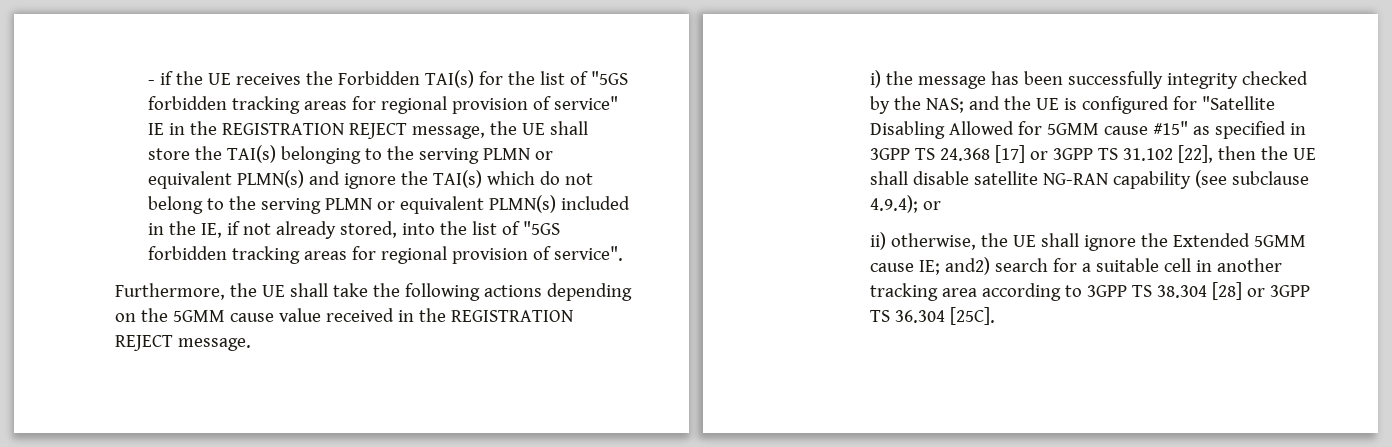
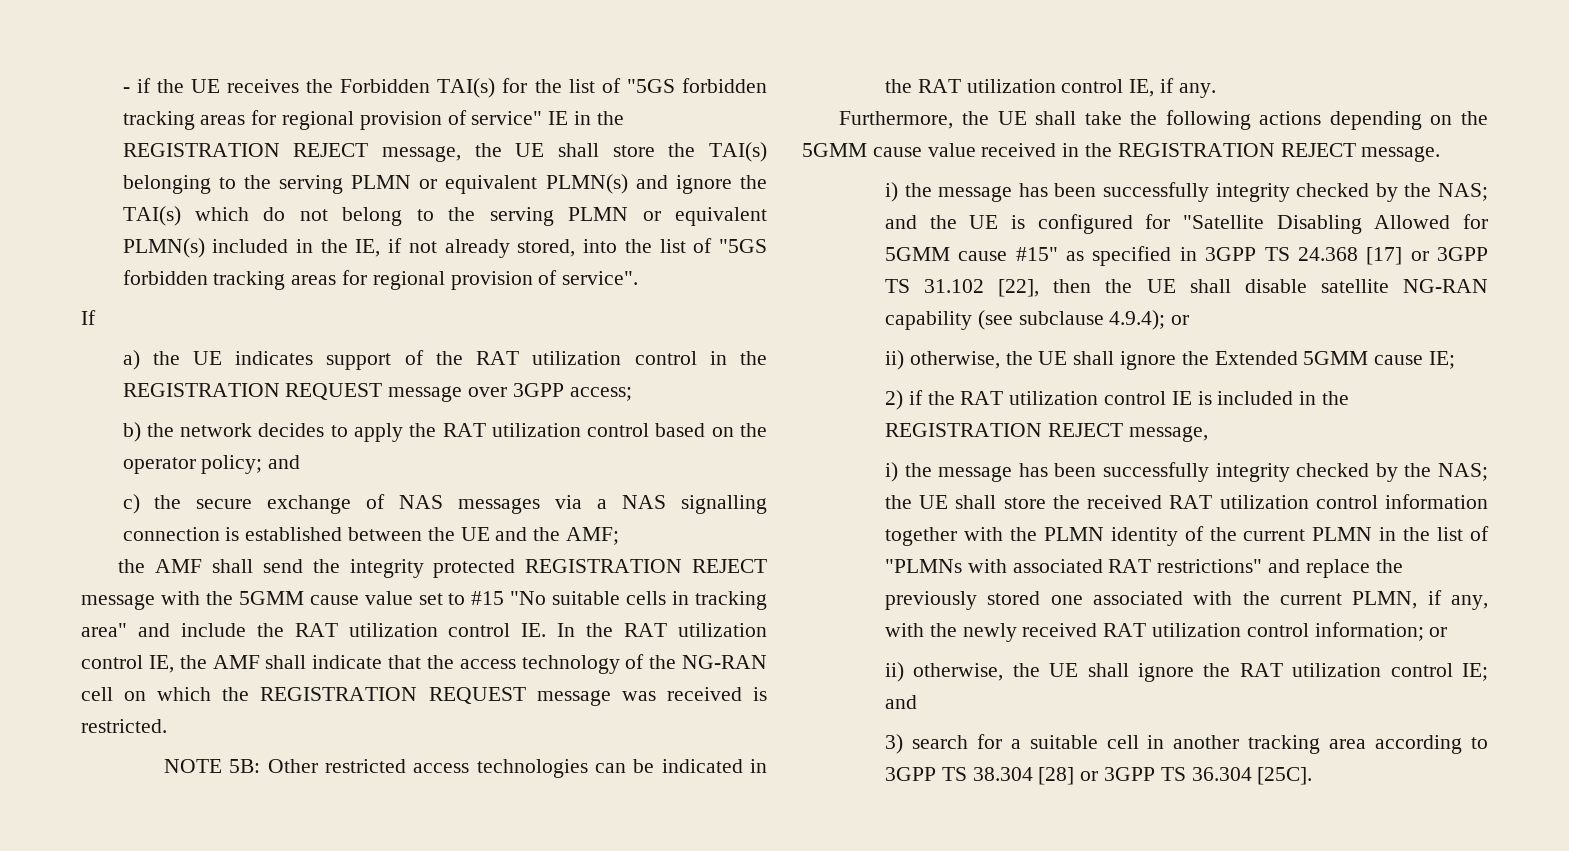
+ If
+ a) the UE indicates support of the RAT utilization control in the REGISTRATION REQUEST message over 3GPP access;
+ b) the network decides to apply the RAT utilization control based on the operator policy; and
+ c) the secure exchange of NAS messages via a NAS signalling connection is established between the UE and the AMF;
+ the AMF shall send the integrity protected REGISTRATION REJECT message with the 5GMM cause value set to #15 "No suitable cells in tracking area" and include the RAT utilization control IE. In the RAT utilization control IE, the AMF shall indicate that the access technology of the NG-RAN cell on which the REGISTRATION REQUEST message was received is restricted.
+ NOTE 5B: Other restricted access technologies can be indicated in the RAT utilization control IE, if any.
- ii) otherwise, the UE shall ignore the Extended 5GMM cause IE; and2) search for a suitable cell in another tracking area according to 3GPP TS 38.304 [28] or 3GPP TS 36.304 [25C].
+ ii) otherwise, the UE shall ignore the Extended 5GMM cause IE;
+ 2) if the RAT utilization control IE is included in the REGISTRATION REJECT message,
+ i) the message has been successfully integrity checked by the NAS; the UE shall store the received RAT utilization control information together with the PLMN identity of the current PLMN in the list of "PLMNs with associated RAT restrictions" and replace the previously stored one associated with the current PLMN, if any, with the newly received RAT utilization control information; or
+ ii) otherwise, the UE shall ignore the RAT utilization control IE; and
+ 3) search for a suitable cell in another tracking area according to 3GPP TS 38.304 [28] or 3GPP TS 36.304 [25C].

